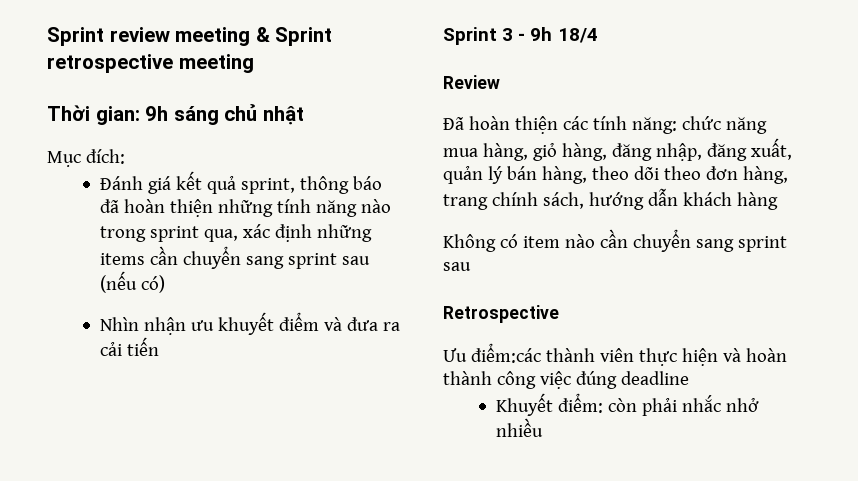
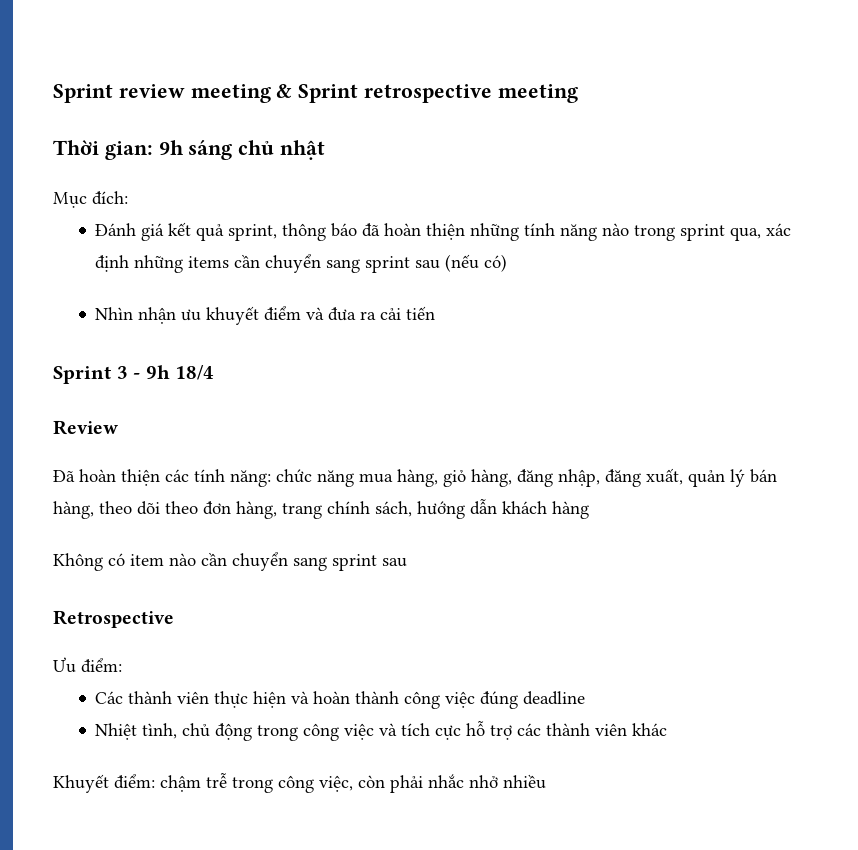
- Ưu điểm:các thành viên thực hiện và hoàn thành công việc đúng deadline
+ Ưu điểm:
+ Các thành viên thực hiện và hoàn thành công việc đúng deadline
- Khuyết điểm: còn phải nhắc nhở nhiều
+ Nhiệt tình, chủ động trong công việc và tích cực hỗ trợ các thành viên khác
+ Khuyết điểm: chậm trễ trong công việc, còn phải nhắc nhở nhiều

